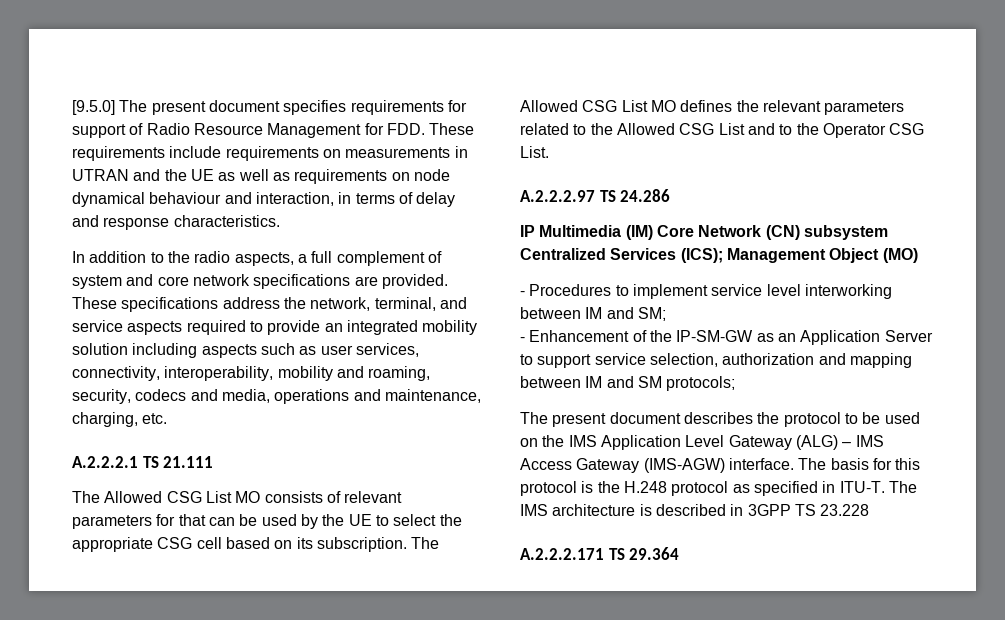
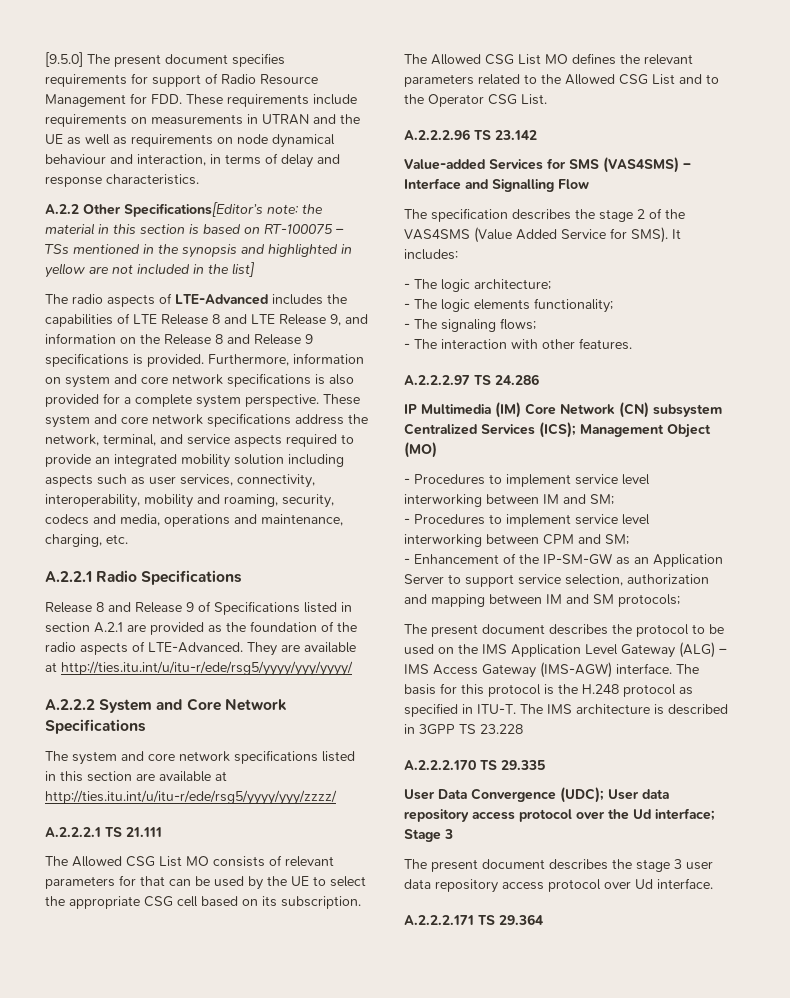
- In addition to the radio aspects, a full complement of system and core network specifications are provided. These specifications address the network, terminal, and service aspects required to provide an integrated mobility solution including aspects such as user services, connectivity, interoperability, mobility and roaming, security, codecs and media, operations and maintenance, charging, etc.
+ A.2.2 Other Specifications[Editor’s note: the material in this section is based on RT-100075 – TSs mentioned in the synopsis and highlighted in yellow are not included in the list]
+ The radio aspects of LTE-Advanced includes the capabilities of LTE Release 8 and LTE Release 9, and information on the Release 8 and Release 9 specifications is provided. Furthermore, information on system and core network specifications is also provided for a complete system perspective. These system and core network specifications address the network, terminal, and service aspects required to provide an integrated mobility solution including aspects such as user services, connectivity, interoperability, mobility and roaming, security, codecs and media, operations and maintenance, charging, etc.
+ A.2.2.1 Radio Specifications
+ Release 8 and Release 9 of Specifications listed in section A.2.1 are provided as the foundation of the radio aspects of LTE-Advanced. They are available at http://ties.itu.int/u/itu-r/ede/rsg5/yyyy/yyy/yyyy/
+ A.2.2.2 System and Core Network Specifications
+ The system and core network specifications listed in this section are available at http://ties.itu.int/u/itu-r/ede/rsg5/yyyy/yyy/zzzz/
+ A.2.2.2.96 TS 23.142
+ Value-added Services for SMS (VAS4SMS) – Interface and Signalling Flow
+ The specification describes the stage 2 of the VAS4SMS (Value Added Service for SMS). It includes:
+ - The logic architecture;
+ - The logic elements functionality;
+ - The signaling flows;
+ - The interaction with other features.
+ - Procedures to implement service level interworking between CPM and SM;
+ A.2.2.2.170 TS 29.335
+ User Data Convergence (UDC); User data repository access protocol over the Ud interface; Stage 3
+ The present document describes the stage 3 user data repository access protocol over Ud interface.

